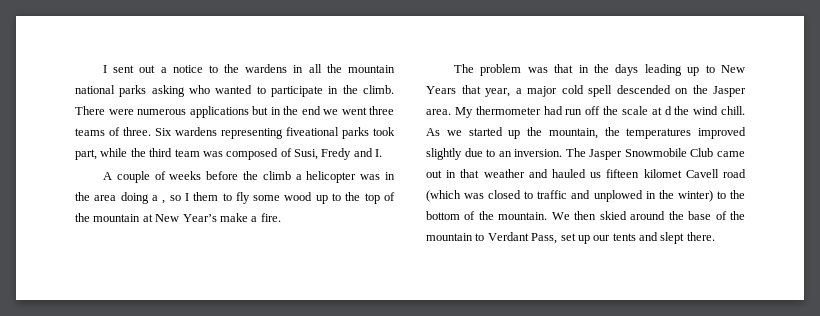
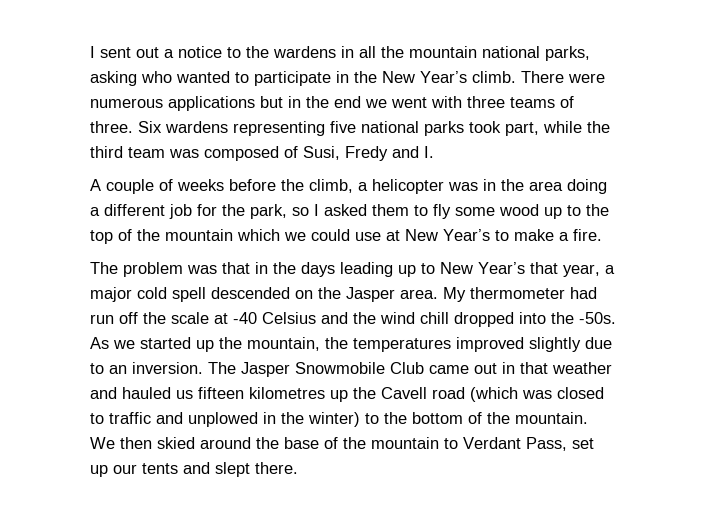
- I sent out a notice to the wardens in all the mountain national parks asking who wanted to participate in the climb.
+ I sent out a notice to the wardens in all the mountain national parks, asking who wanted to participate in the New Year’s climb.
- There were numerous applications but in the end we went three teams of three.
+ There were numerous applications but in the end we went with three teams of three.
- Six wardens representing fiveational parks took part, while the third team was composed of Susi, Fredy and I.
+ Six wardens representing five national parks took part, while the third team was composed of Susi, Fredy and I.
- A couple of weeks before the climb a helicopter was in the area doing a , so I them to fly some wood up to the top of the mountain at New Year’s make a fire.
+ A couple of weeks before the climb, a helicopter was in the area doing a different job for the park, so I asked them to fly some wood up to the top of the mountain which we could use at New Year’s to make a fire.
- The problem was that in the days leading up to New Years that year, a major cold spell descended on the Jasper area.
+ The problem was that in the days leading up to New Year’s that year, a major cold spell descended on the Jasper area.
- My thermometer had run off the scale at d the wind chill.
+ My thermometer had run off the scale at -40 Celsius and the wind chill dropped into the -50s.
- The Jasper Snowmobile Club came out in that weather and hauled us fifteen kilomet Cavell road (which was closed to traffic and unplowed in the winter) to the bottom of the mountain.
+ The Jasper Snowmobile Club came out in that weather and hauled us fifteen kilometres up the Cavell road (which was closed to traffic and unplowed in the winter) to the bottom of the mountain.

